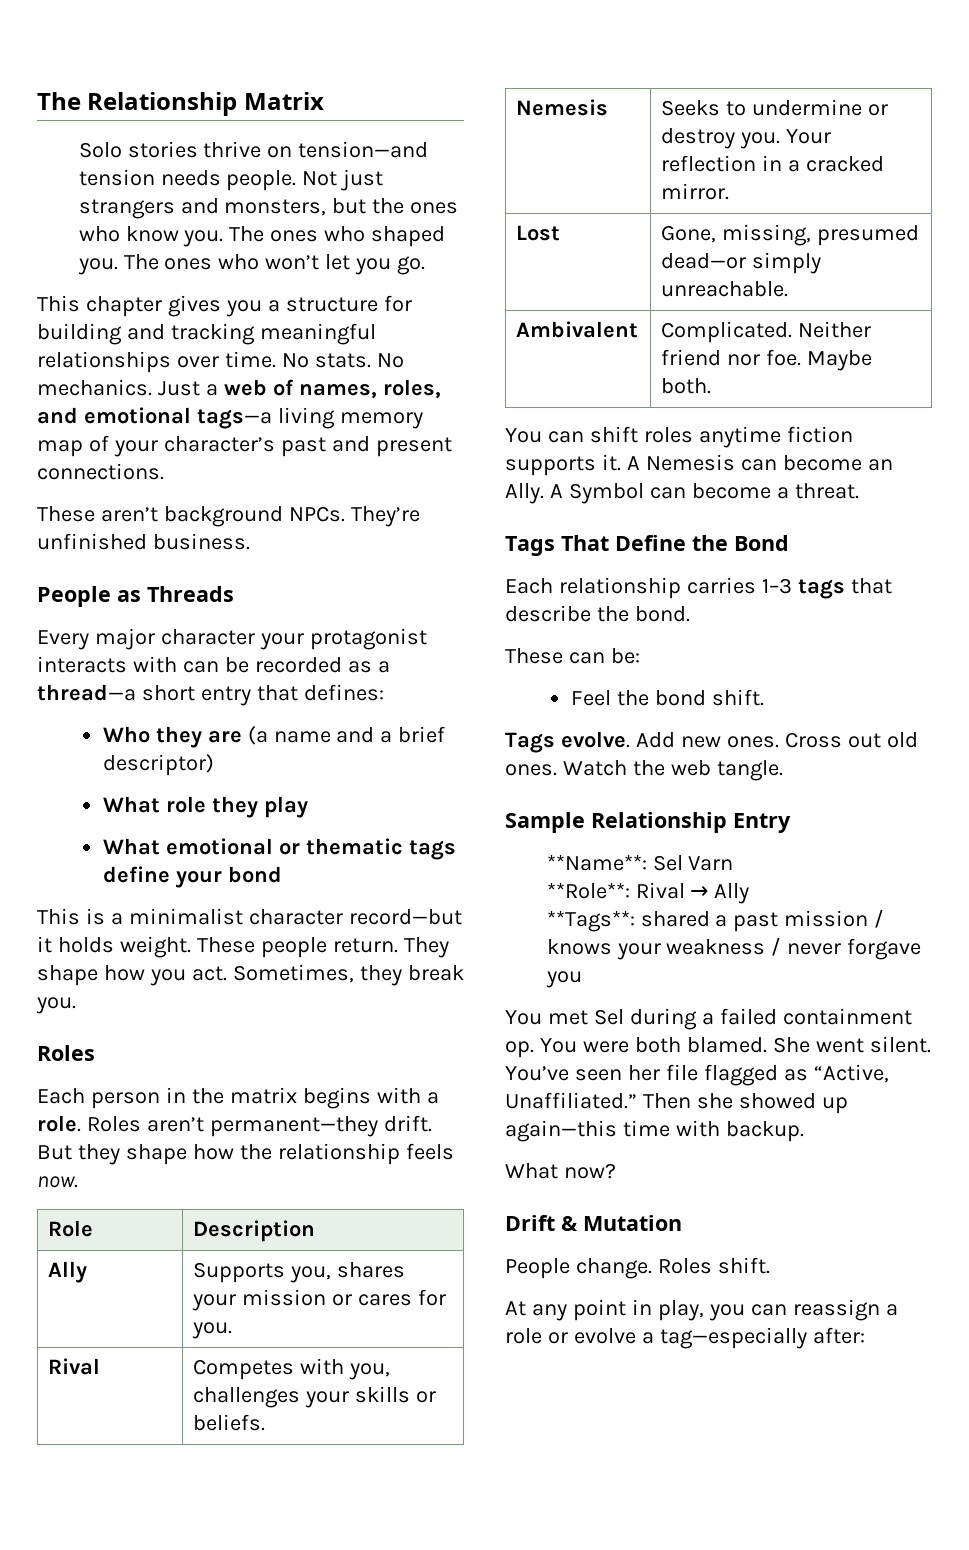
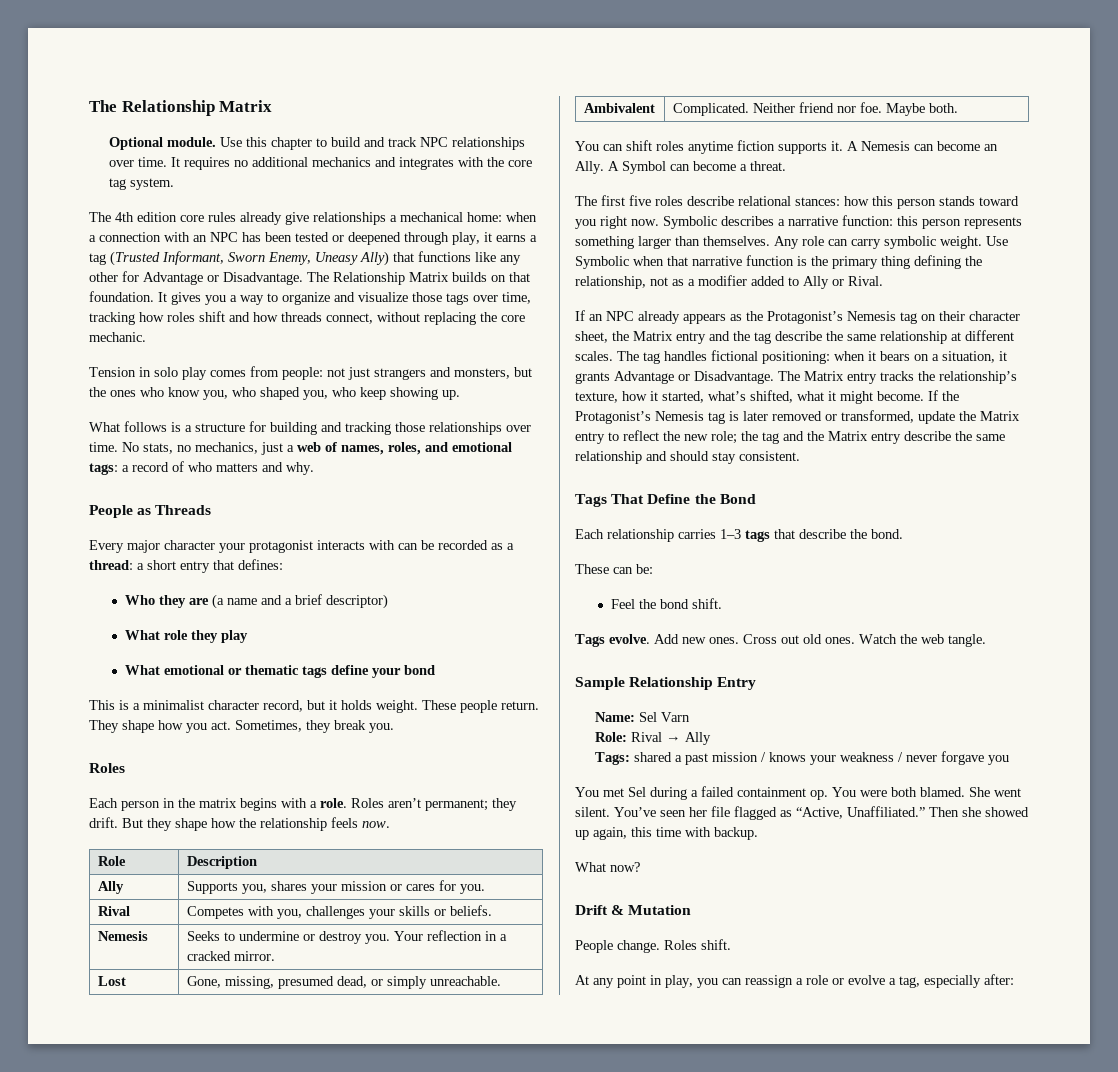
- Solo stories thrive on tension—and tension needs people. Not just strangers and monsters, but the ones who know you. The ones who shaped you. The ones who won’t let you go.
- This chapter gives you a structure for building and tracking meaningful relationships over time.
+ Optional module. Use this chapter to build and track NPC relationships over time. It requires no additional mechanics and integrates with the core tag system.
+ The 4th edition core rules already give relationships a mechanical home: when a connection with an NPC has been tested or deepened through play, it earns a tag (Trusted Informant, Sworn Enemy, Uneasy Ally) that functions like any other for Advantage or Disadvantage. The Relationship Matrix builds on that foundation. It gives you a way to organize and visualize those tags over time, tracking how roles shift and how threads connect, without replacing the core mechanic.
+ Tension in solo play comes from people: not just strangers and monsters, but the ones who know you, who shaped you, who keep showing up.
+ What follows is a structure for building and tracking those relationships over time.
- No stats. No mechanics. Just a web of names, roles, and emotional tags—a living memory map of your character’s past and present connections.
- These aren’t background NPCs. They’re unfinished business.
+ No stats, no mechanics, just a web of names, roles, and emotional tags: a record of who matters and why.
- Every major character your protagonist interacts with can be recorded as a thread—a short entry that defines:
+ Every major character your protagonist interacts with can be recorded as a thread: a short entry that defines:
- This is a minimalist character record—but it holds weight.
+ This is a minimalist character record, but it holds weight.
- Roles aren’t permanent—they drift.
+ Roles aren’t permanent; they drift.
- Lost | Gone, missing, presumed dead—or simply unreachable.
+ Lost | Gone, missing, presumed dead, or simply unreachable.
+ The first five roles describe relational stances: how this person stands toward you right now. Symbolic describes a narrative function: this person represents something larger than themselves. Any role can carry symbolic weight. Use Symbolic when that narrative function is the primary thing defining the relationship, not as a modifier added to Ally or Rival.
+ If an NPC already appears as the Protagonist’s Nemesis tag on their character sheet, the Matrix entry and the tag describe the same relationship at different scales. The tag handles fictional positioning: when it bears on a situation, it grants Advantage or Disadvantage. The Matrix entry tracks the relationship’s texture, how it started, what’s shifted, what it might become. If the Protagonist’s Nemesis tag is later removed or transformed, update the Matrix entry to reflect the new role; the tag and the Matrix entry describe the same relationship and should stay consistent.
- **Name**: Sel Varn
+ Name: Sel Varn
- **Role**: Rival → Ally
+ Role: Rival → Ally
- **Tags**: shared a past mission / knows your weakness / never forgave you
+ Tags: shared a past mission / knows your weakness / never forgave you
- Then she showed up again—this time with backup.
+ Then she showed up again, this time with backup.
- At any point in play, you can reassign a role or evolve a tag—especially after:
+ At any point in play, you can reassign a role or evolve a tag, especially after:

